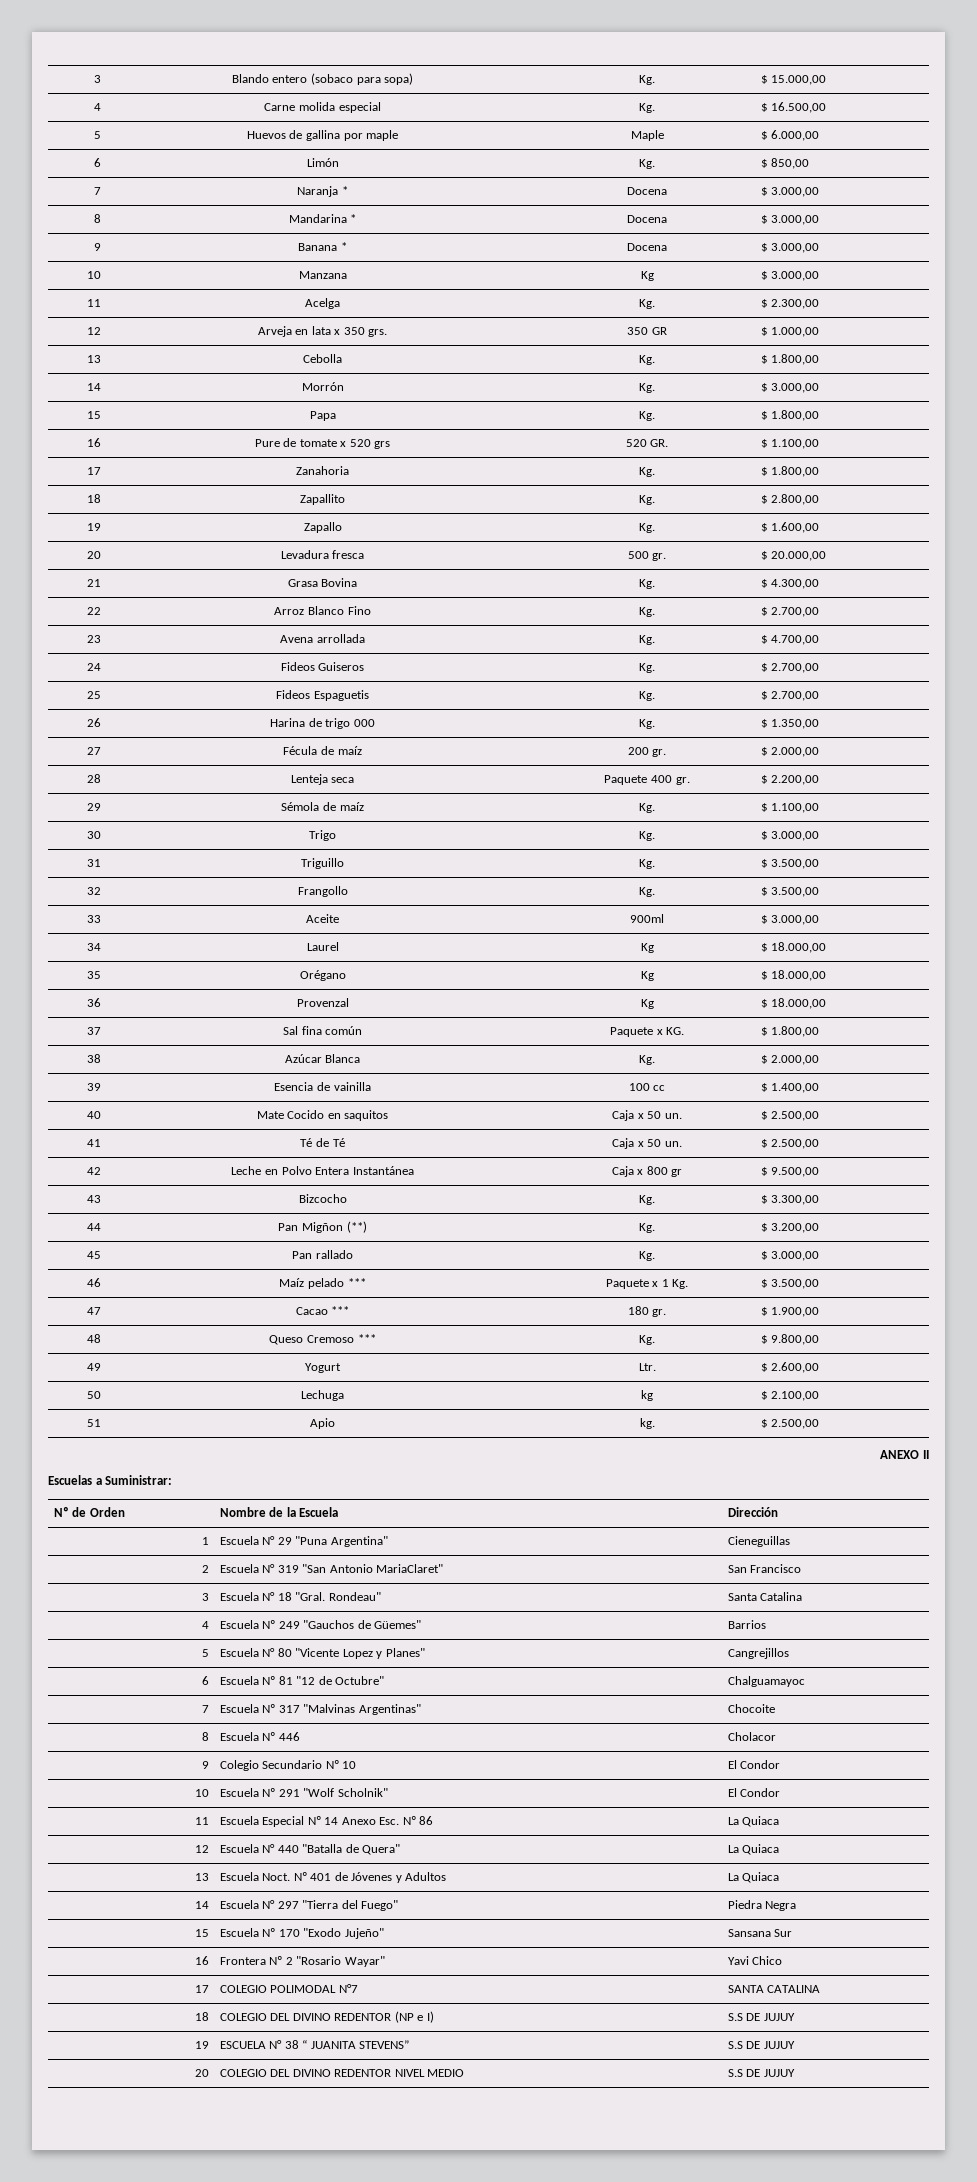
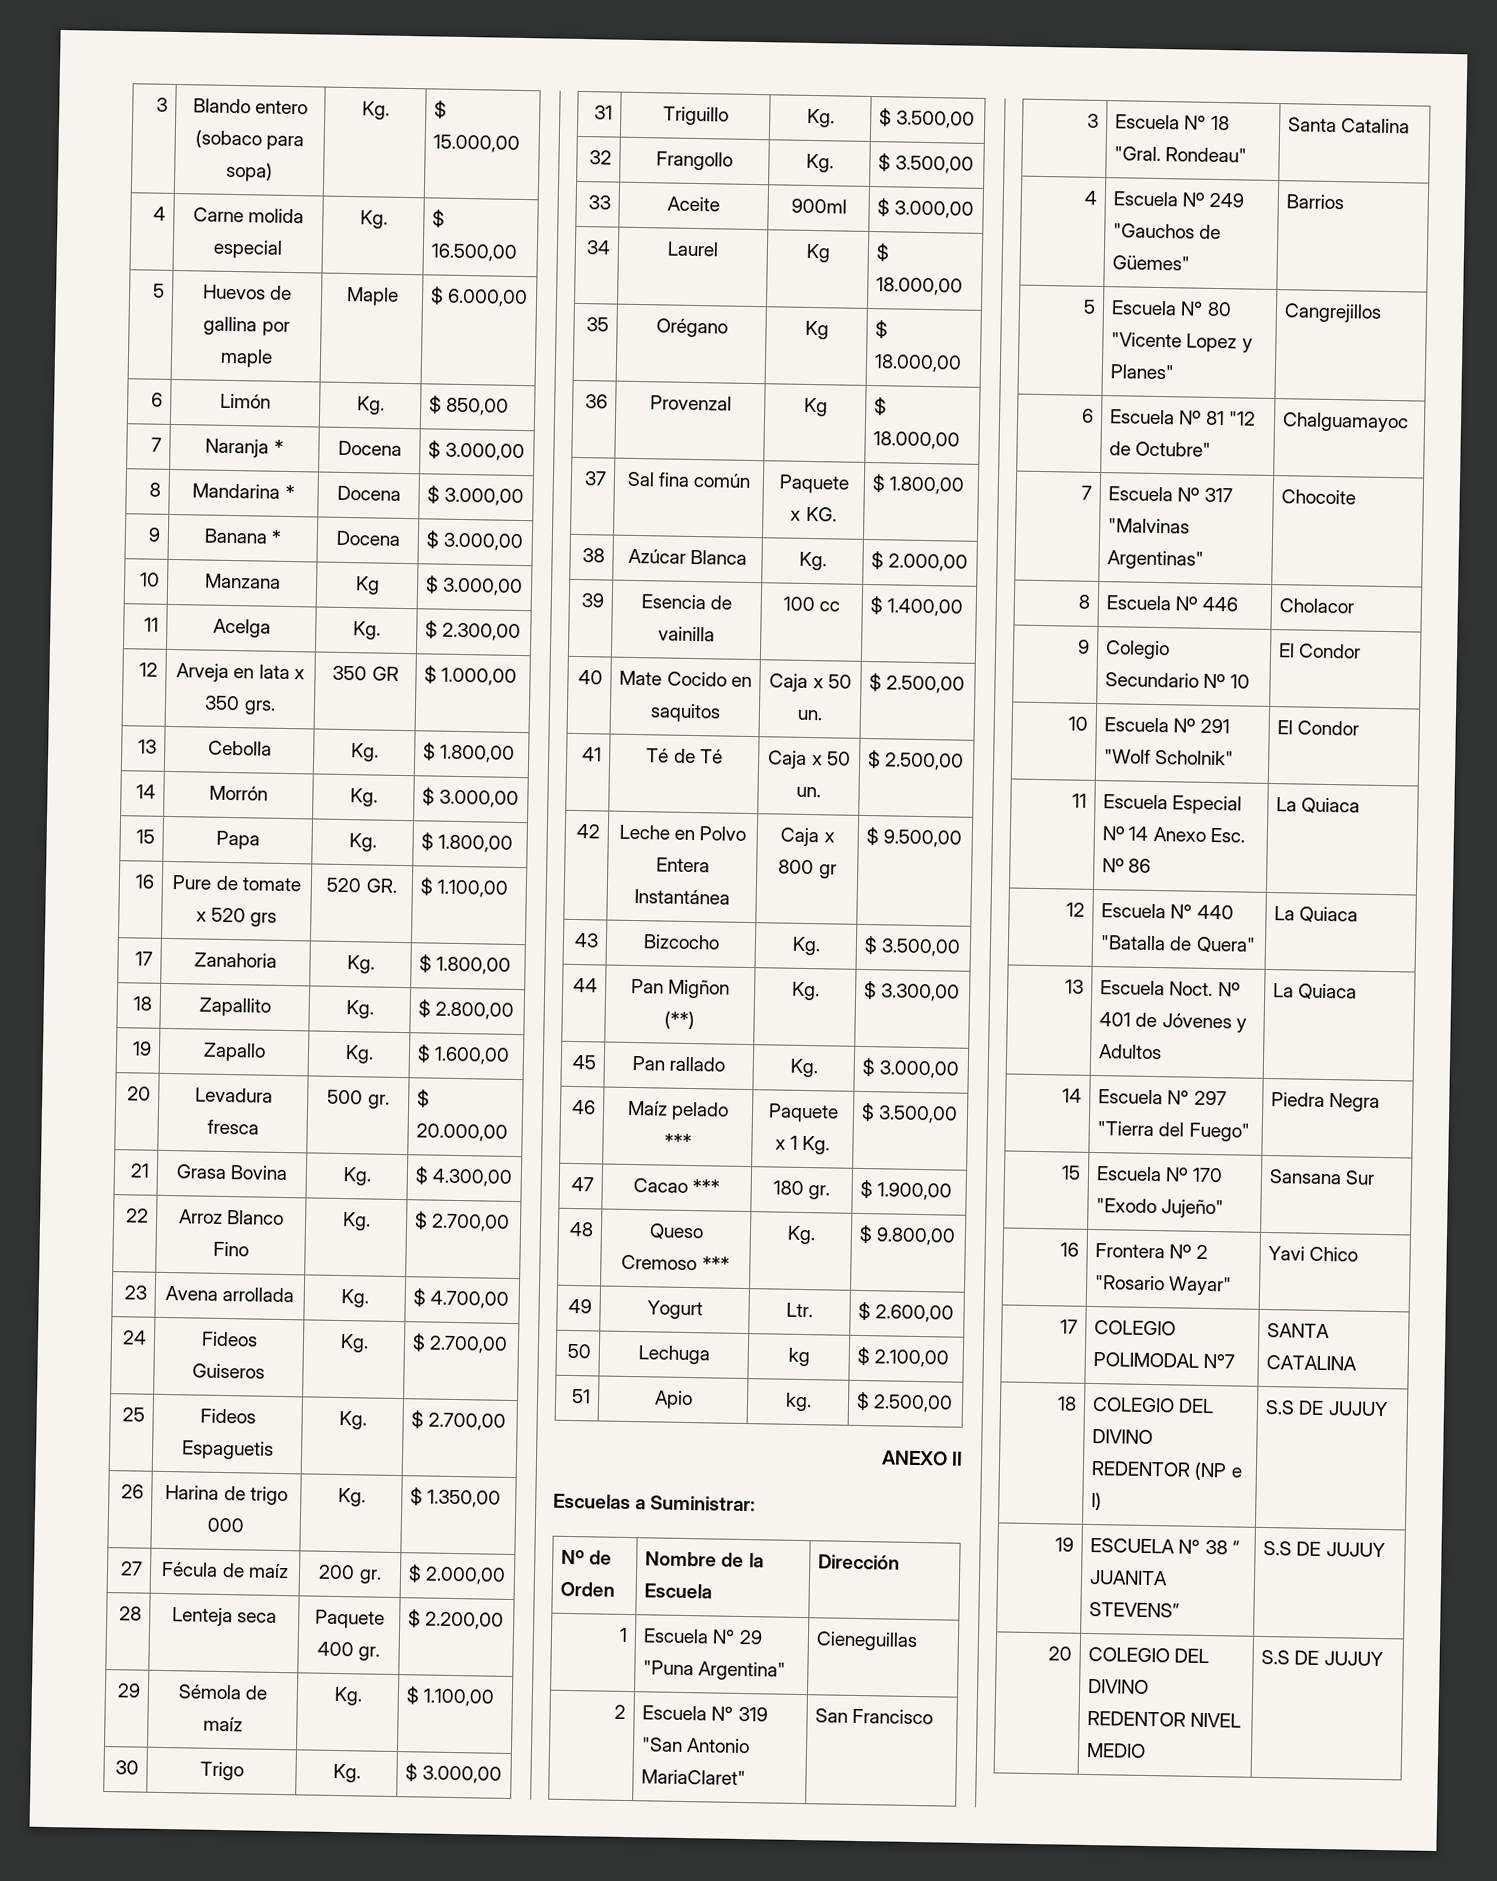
- 43 | Bizcocho | Kg. | $ 3.300,00
+ 43 | Bizcocho | Kg. | $ 3.500,00
- 44 | Pan Migñon (**) | Kg. | $ 3.200,00
+ 44 | Pan Migñon (**) | Kg. | $ 3.300,00

